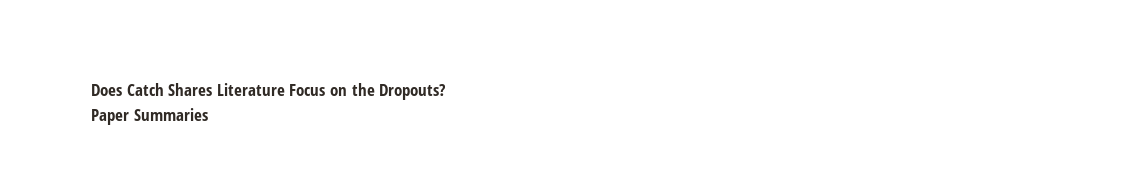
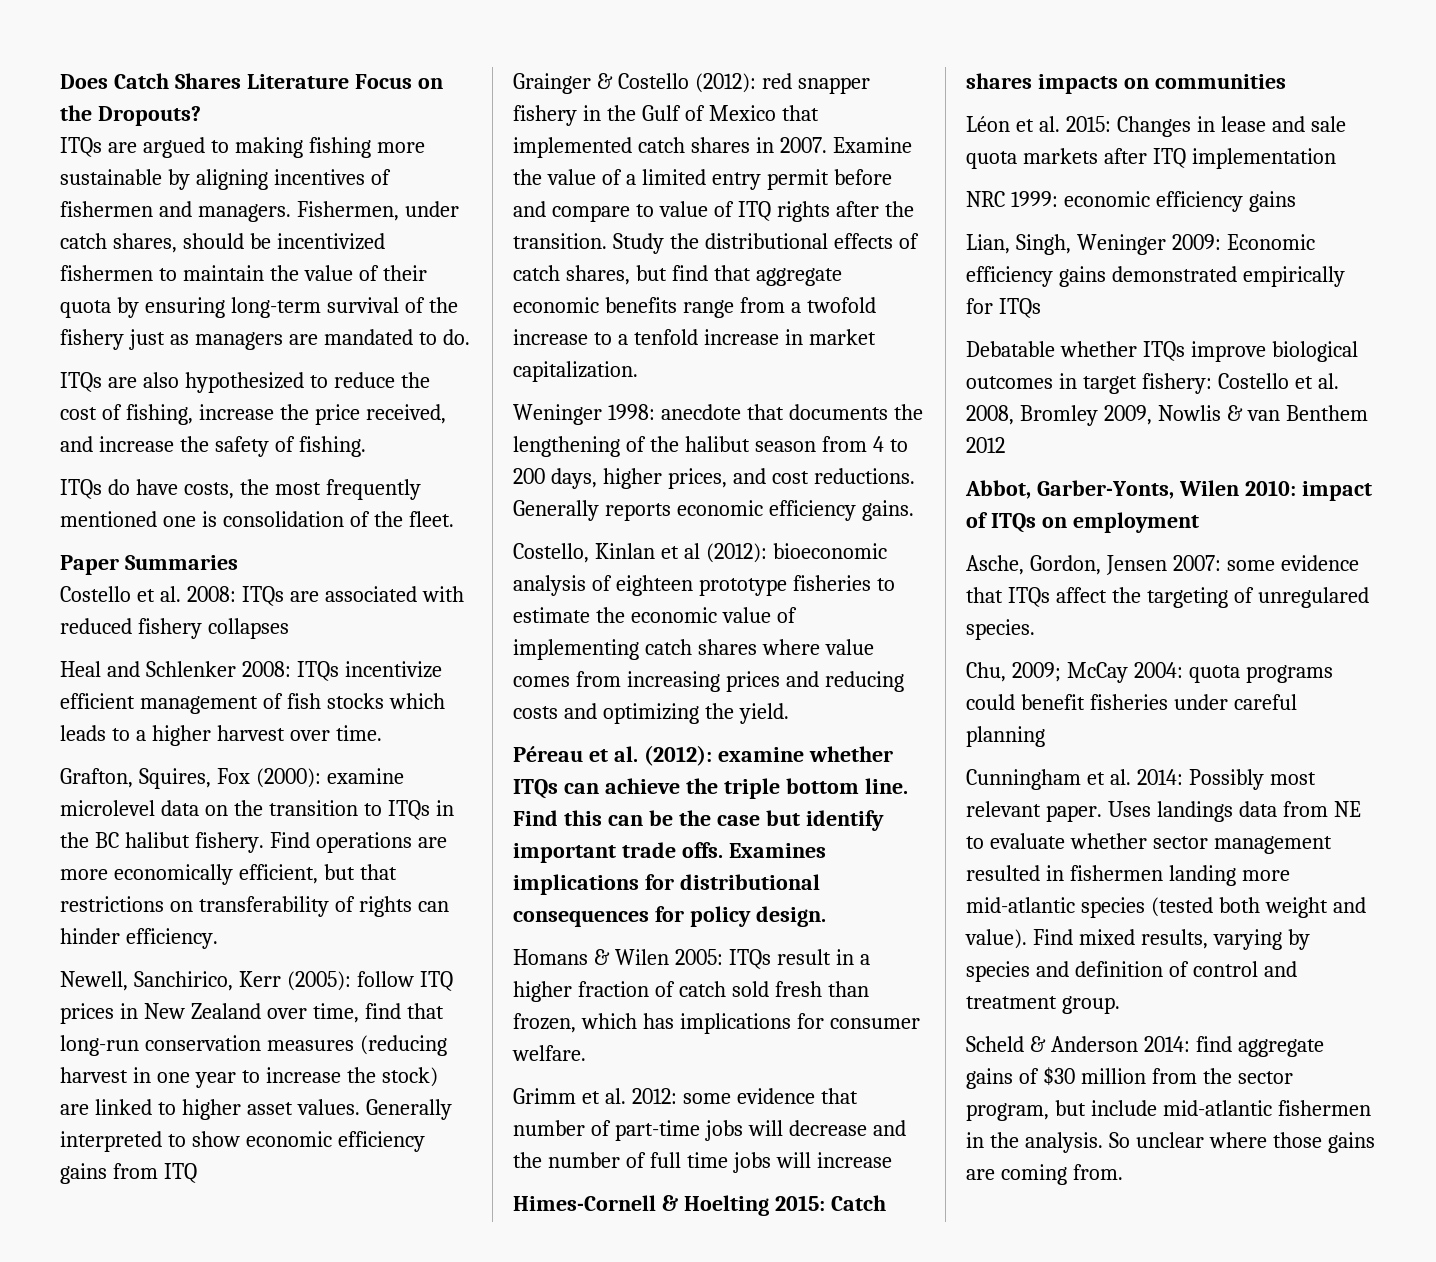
+ ITQs are argued to making fishing more sustainable by aligning incentives of fishermen and managers. Fishermen, under catch shares, should be incentivized fishermen to maintain the value of their quota by ensuring long-term survival of the fishery just as managers are mandated to do.
+ ITQs are also hypothesized to reduce the cost of fishing, increase the price received, and increase the safety of fishing.
+ ITQs do have costs, the most frequently mentioned one is consolidation of the fleet.
  Paper Summaries
+ Costello et al. 2008: ITQs are associated with reduced fishery collapses
+ Heal and Schlenker 2008: ITQs incentivize efficient management of fish stocks which leads to a higher harvest over time.
+ Grafton, Squires, Fox (2000): examine microlevel data on the transition to ITQs in the BC halibut fishery. Find operations are more economically efficient, but that restrictions on transferability of rights can hinder efficiency.
+ Newell, Sanchirico, Kerr (2005): follow ITQ prices in New Zealand over time, find that long-run conservation measures (reducing harvest in one year to increase the stock) are linked to higher asset values. Generally interpreted to show economic efficiency gains from ITQ
+ Grainger & Costello (2012): red snapper fishery in the Gulf of Mexico that implemented catch shares in 2007. Examine the value of a limited entry permit before and compare to value of ITQ rights after the transition. Study the distributional effects of catch shares, but find that aggregate economic benefits range from a twofold increase to a tenfold increase in market capitalization.
+ Weninger 1998: anecdote that documents the lengthening of the halibut season from 4 to 200 days, higher prices, and cost reductions. Generally reports economic efficiency gains.
+ Costello, Kinlan et al (2012): bioeconomic analysis of eighteen prototype fisheries to estimate the economic value of implementing catch shares where value comes from increasing prices and reducing costs and optimizing the yield.
+ Péreau et al. (2012): examine whether ITQs can achieve the triple bottom line. Find this can be the case but identify important trade offs. Examines implications for distributional consequences for policy design.
+ Homans & Wilen 2005: ITQs result in a higher fraction of catch sold fresh than frozen, which has implications for consumer welfare.
+ Grimm et al. 2012: some evidence that number of part-time jobs will decrease and the number of full time jobs will increase
+ Himes-Cornell & Hoelting 2015: Catch shares impacts on communities
+ Léon et al. 2015: Changes in lease and sale quota markets after ITQ implementation
+ NRC 1999: economic efficiency gains
+ Lian, Singh, Weninger 2009: Economic efficiency gains demonstrated empirically for ITQs
+ Debatable whether ITQs improve biological outcomes in target fishery: Costello et al. 2008, Bromley 2009, Nowlis & van Benthem 2012
+ Abbot, Garber-Yonts, Wilen 2010: impact of ITQs on employment
+ Asche, Gordon, Jensen 2007: some evidence that ITQs affect the targeting of unregulared species.
+ Chu, 2009; McCay 2004: quota programs could benefit fisheries under careful planning
+ Cunningham et al. 2014: Possibly most relevant paper. Uses landings data from NE to evaluate whether sector management resulted in fishermen landing more mid-atlantic species (tested both weight and value). Find mixed results, varying by species and definition of control and treatment group.
+ Scheld & Anderson 2014: find aggregate gains of $30 million from the sector program, but include mid-atlantic fishermen in the analysis. So unclear where those gains are coming from.

